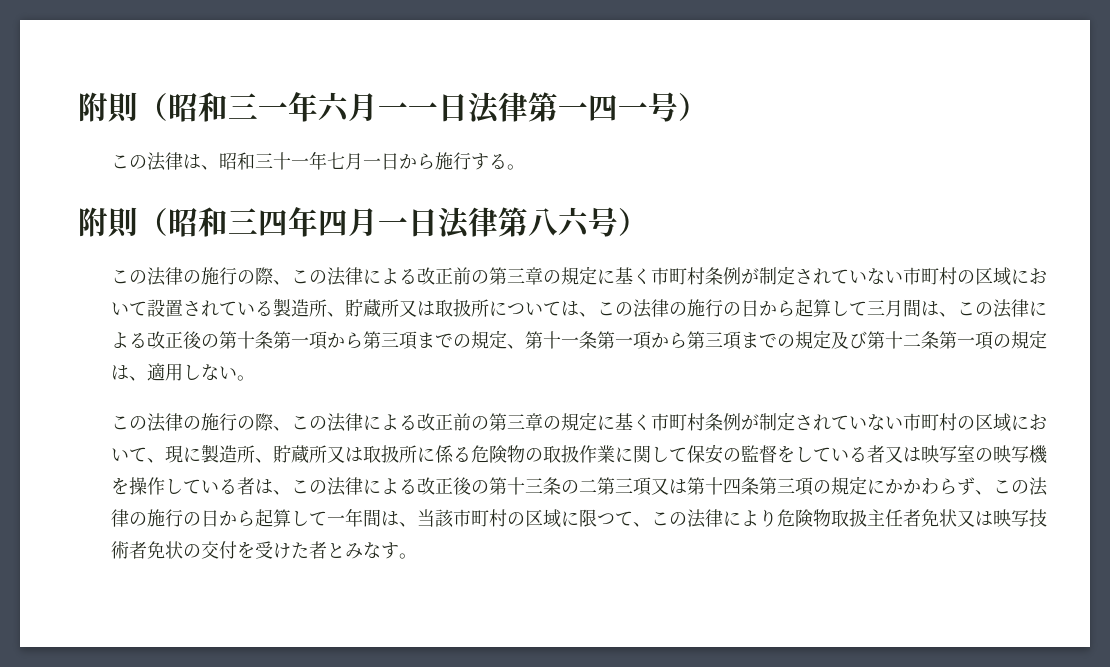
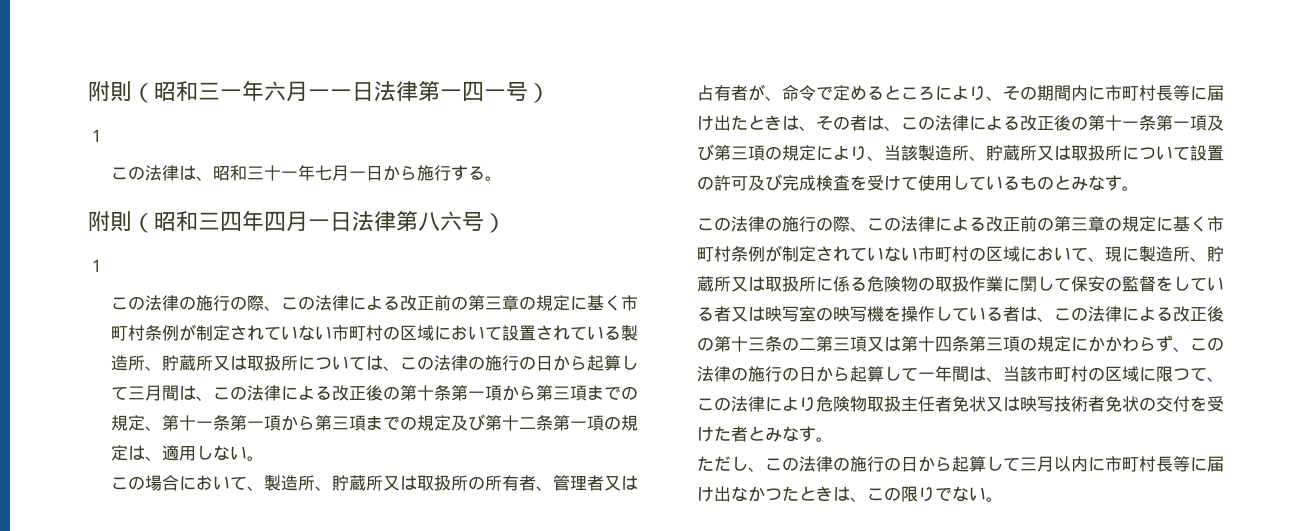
  附則（昭和三一年六月一一日法律第一四一号）
+ １
  附則（昭和三四年四月一日法律第八六号）
+ １
+ この場合において、製造所、貯蔵所又は取扱所の所有者、管理者又は占有者が、命令で定めるところにより、その期間内に市町村長等に届け出たときは、その者は、この法律による改正後の第十一条第一項及び第三項の規定により、当該製造所、貯蔵所又は取扱所について設置の許可及び完成検査を受けて使用しているものとみなす。
+ ただし、この法律の施行の日から起算して三月以内に市町村長等に届け出なかつたときは、この限りでない。

